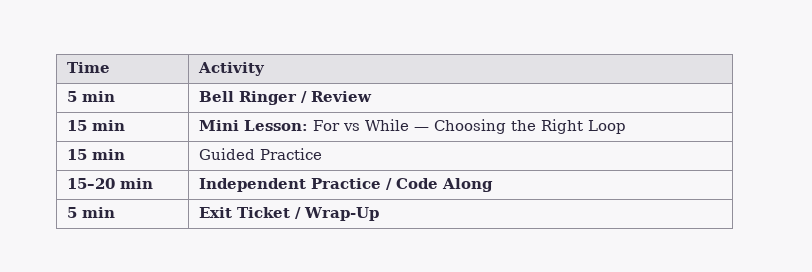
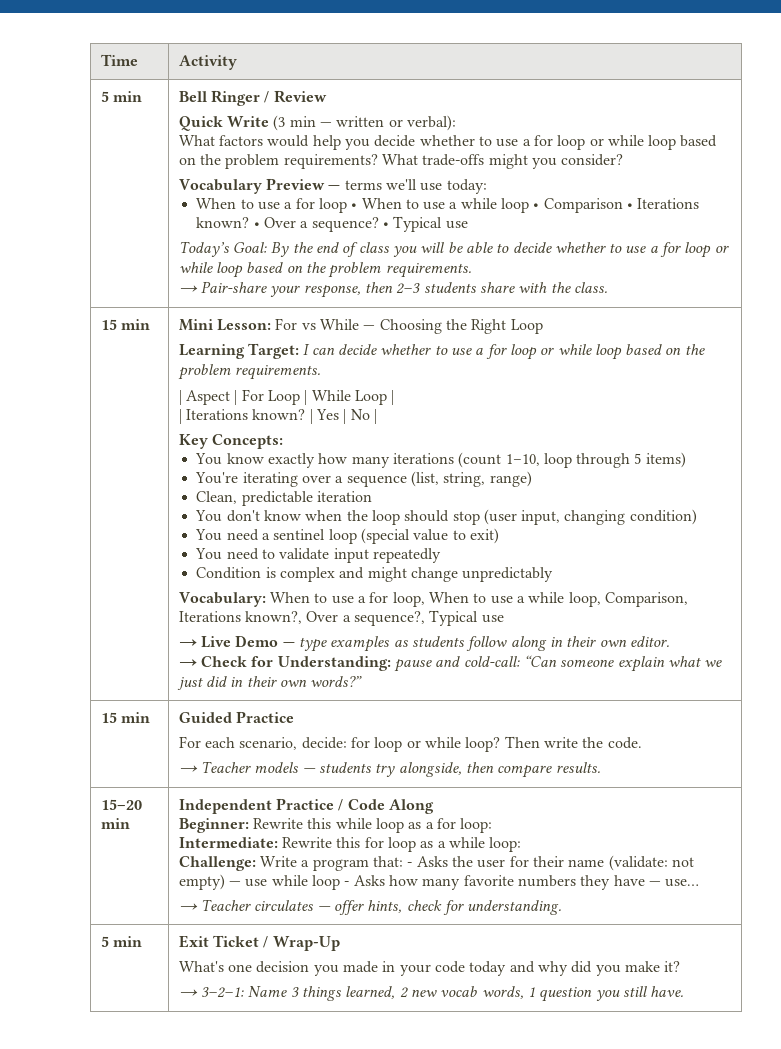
+ Quick Write (3 min — written or verbal):
+ What factors would help you decide whether to use a for loop or while loop based on the problem requirements? What trade-offs might you consider?
+ Vocabulary Preview — terms we'll use today:
+ When to use a for loop • When to use a while loop • Comparison • Iterations known? • Over a sequence? • Typical use
+ Today’s Goal: By the end of class you will be able to decide whether to use a for loop or while loop based on the problem requirements.
+ → Pair-share your response, then 2–3 students share with the class.
+ Learning Target: I can decide whether to use a for loop or while loop based on the problem requirements.
+ | Aspect | For Loop | While Loop |
+ | Iterations known? | Yes | No |
+ Key Concepts:
+ You know exactly how many iterations (count 1–10, loop through 5 items)
+ You're iterating over a sequence (list, string, range)
+ Clean, predictable iteration
+ You don't know when the loop should stop (user input, changing condition)
+ You need a sentinel loop (special value to exit)
+ You need to validate input repeatedly
+ Condition is complex and might change unpredictably
+ Vocabulary: When to use a for loop, When to use a while loop, Comparison, Iterations known?, Over a sequence?, Typical use
+ → Live Demo — type examples as students follow along in their own editor.
+ → Check for Understanding: pause and cold-call: “Can someone explain what we just did in their own words?”
  15 min | Guided Practice
+ For each scenario, decide: for loop or while loop? Then write the code.
+ → Teacher models — students try alongside, then compare results.
+ Beginner: Rewrite this while loop as a for loop:
+ Intermediate: Rewrite this for loop as a while loop:
+ Challenge: Write a program that: - Asks the user for their name (validate: not empty) — use while loop - Asks how many favorite numbers they have — use…
+ → Teacher circulates — offer hints, check for understanding.
  5 min | Exit Ticket / Wrap-Up
+ What's one decision you made in your code today and why did you make it?
+ → 3–2–1: Name 3 things learned, 2 new vocab words, 1 question you still have.

